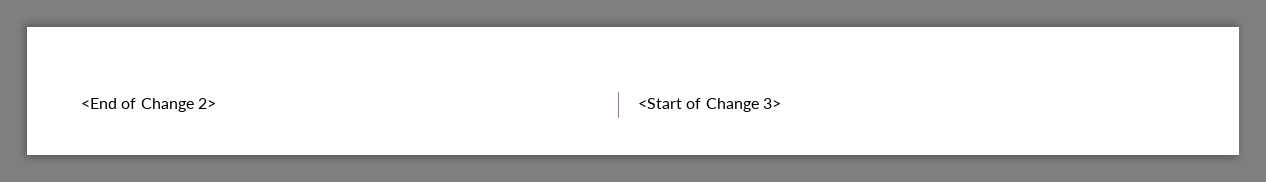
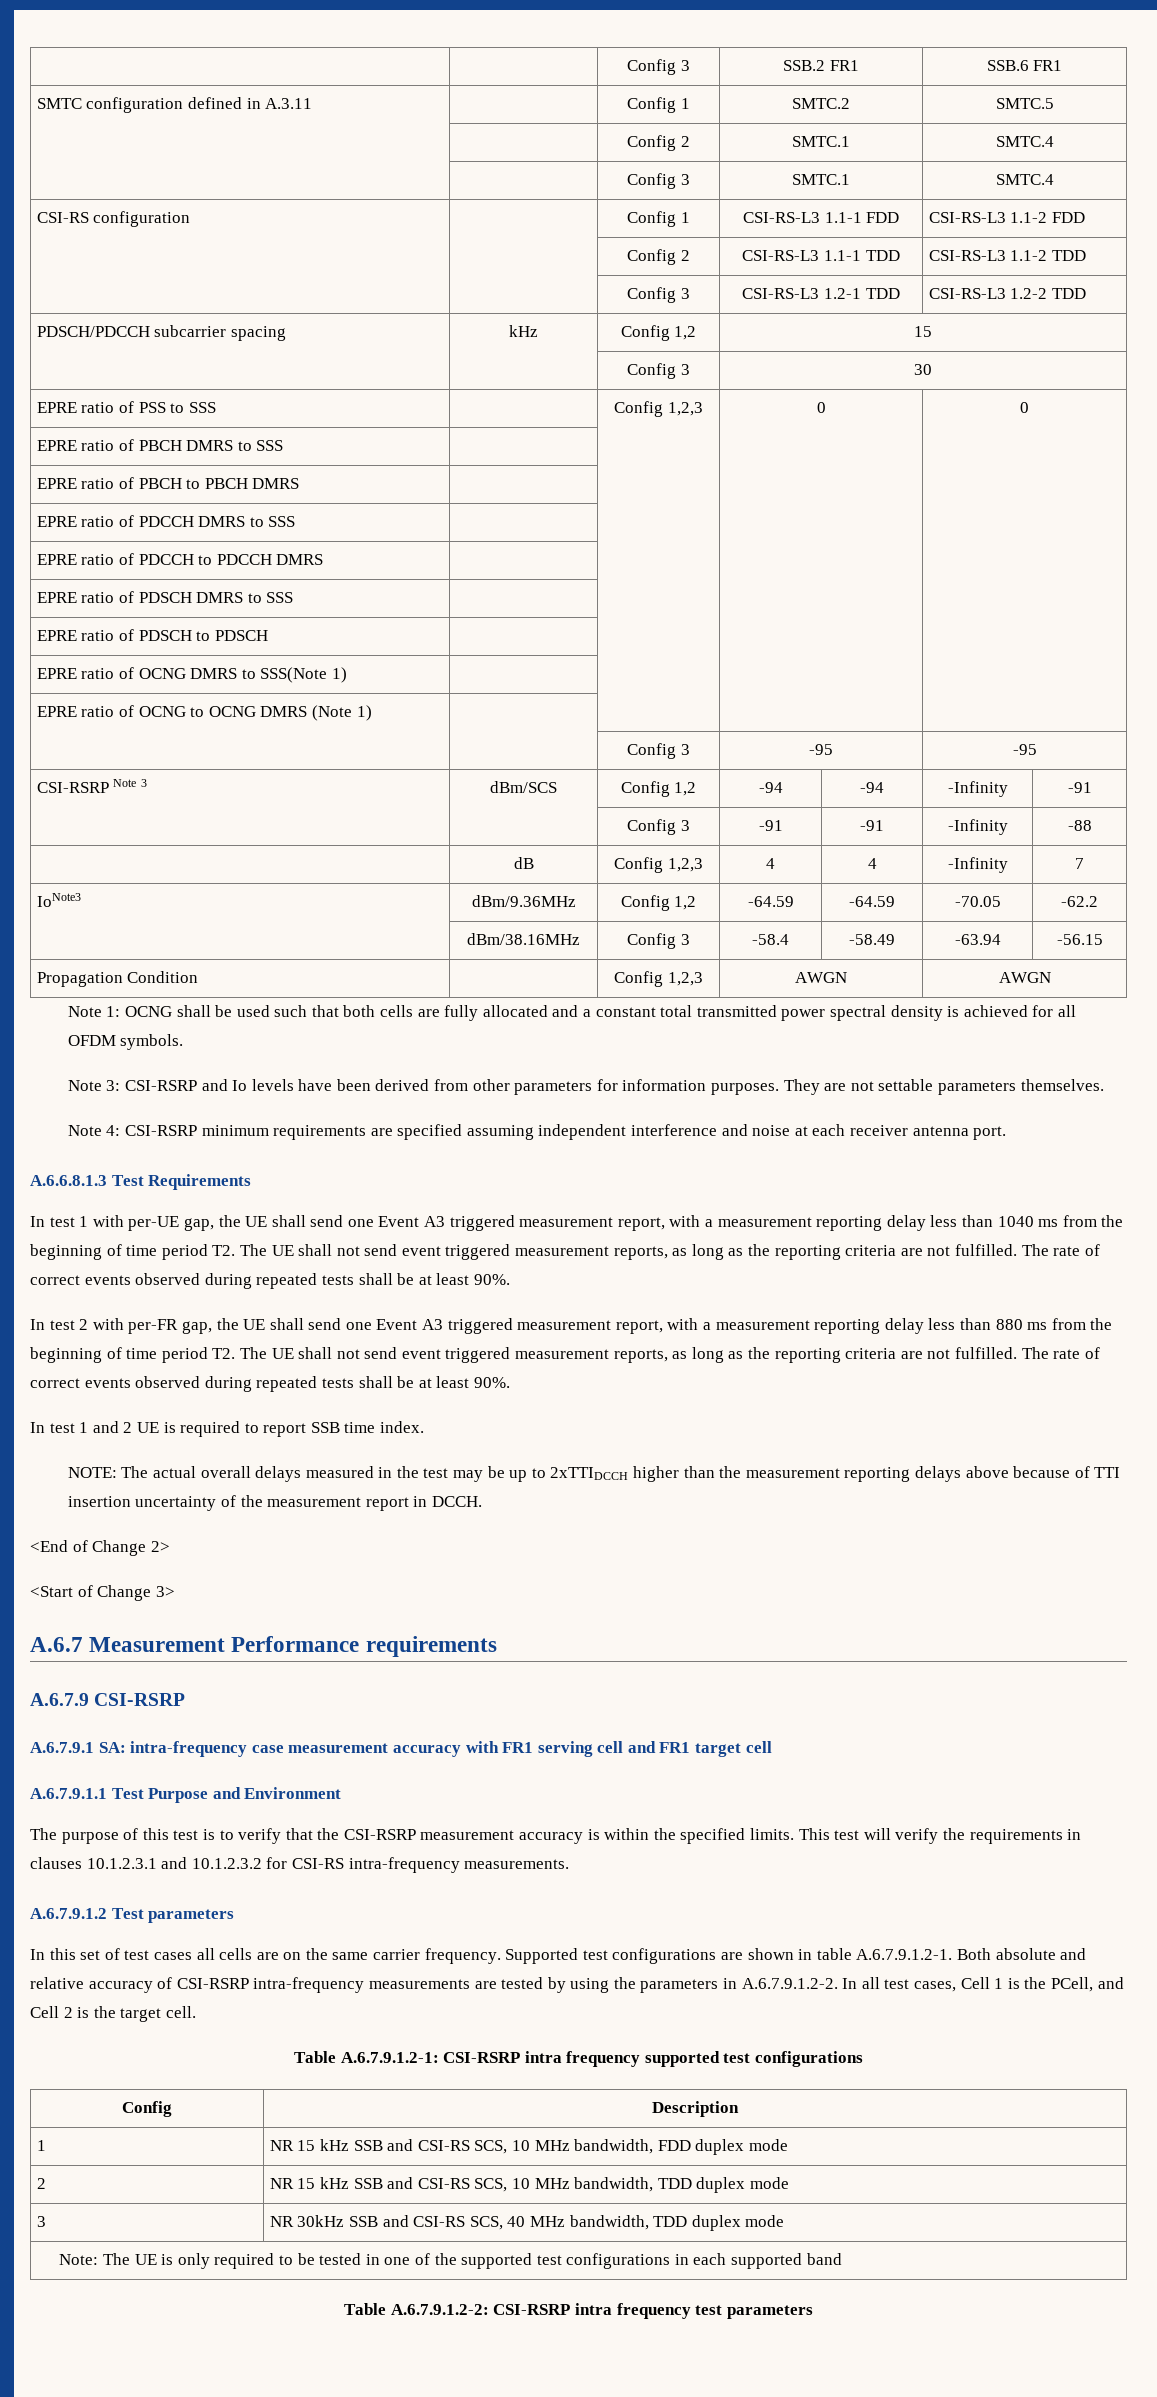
+ | | Config 3 | SSB.2 FR1 | SSB.6 FR1
+ SMTC configuration defined in A.3.11 | | Config 1 | SMTC.2 | SMTC.5
+ | | Config 2 | SMTC.1 | SMTC.4
+ | | Config 3 | SMTC.1 | SMTC.4
+ CSI-RS configuration | | Config 1 | CSI-RS-L3 1.1-1 FDD | CSI-RS-L3 1.1-2 FDD
+ | | Config 2 | CSI-RS-L3 1.1-1 TDD | CSI-RS-L3 1.1-2 TDD
+ | | Config 3 | CSI-RS-L3 1.2-1 TDD | CSI-RS-L3 1.2-2 TDD
+ PDSCH/PDCCH subcarrier spacing | kHz | Config 1,2 | 15
+ | | Config 3 | 30
+ EPRE ratio of PSS to SSS | | Config 1,2,3 | 0 | 0
+ EPRE ratio of PBCH DMRS to SSS | | | |
+ EPRE ratio of PBCH to PBCH DMRS | | | |
+ EPRE ratio of PDCCH DMRS to SSS | | | |
+ EPRE ratio of PDCCH to PDCCH DMRS | | | |
+ EPRE ratio of PDSCH DMRS to SSS | | | |
+ EPRE ratio of PDSCH to PDSCH | | | |
+ EPRE ratio of OCNG DMRS to SSS(Note 1) | | | |
+ EPRE ratio of OCNG to OCNG DMRS (Note 1) | | | |
+ | | Config 3 | -95 | -95
+ CSI-RSRP Note 3 | dBm/SCS | Config 1,2 | -94 | -94 | -Infinity | -91
+ | | Config 3 | -91 | -91 | -Infinity | -88
+ | dB | Config 1,2,3 | 4 | 4 | -Infinity | 7
+ IoNote3 | dBm/9.36MHz | Config 1,2 | -64.59 | -64.59 | -70.05 | -62.2
+ | dBm/38.16MHz | Config 3 | -58.4 | -58.49 | -63.94 | -56.15
+ Propagation Condition | | Config 1,2,3 | AWGN | AWGN
+ Note 1: OCNG shall be used such that both cells are fully allocated and a constant total transmitted power spectral density is achieved for all OFDM symbols.
+ Note 3: CSI-RSRP and Io levels have been derived from other parameters for information purposes. They are not settable parameters themselves.
+ Note 4: CSI-RSRP minimum requirements are specified assuming independent interference and noise at each receiver antenna port.
+ A.6.6.8.1.3 Test Requirements
+ In test 1 with per-UE gap, the UE shall send one Event A3 triggered measurement report, with a measurement reporting delay less than 1040 ms from the beginning of time period T2. The UE shall not send event triggered measurement reports, as long as the reporting criteria are not fulfilled. The rate of correct events observed during repeated tests shall be at least 90%.
+ In test 2 with per-FR gap, the UE shall send one Event A3 triggered measurement report, with a measurement reporting delay less than 880 ms from the beginning of time period T2. The UE shall not send event triggered measurement reports, as long as the reporting criteria are not fulfilled. The rate of correct events observed during repeated tests shall be at least 90%.
+ In test 1 and 2 UE is required to report SSB time index.
+ NOTE: The actual overall delays measured in the test may be up to 2xTTIDCCH higher than the measurement reporting delays above because of TTI insertion uncertainty of the measurement report in DCCH.
+ A.6.7 Measurement Performance requirements
+ A.6.7.9 CSI-RSRP
+ A.6.7.9.1 SA: intra-frequency case measurement accuracy with FR1 serving cell and FR1 target cell
+ A.6.7.9.1.1 Test Purpose and Environment
+ The purpose of this test is to verify that the CSI-RSRP measurement accuracy is within the specified limits. This test will verify the requirements in clauses 10.1.2.3.1 and 10.1.2.3.2 for CSI-RS intra-frequency measurements.
+ A.6.7.9.1.2 Test parameters
+ In this set of test cases all cells are on the same carrier frequency. Supported test configurations are shown in table A.6.7.9.1.2-1. Both absolute and relative accuracy of CSI-RSRP intra-frequency measurements are tested by using the parameters in A.6.7.9.1.2-2. In all test cases, Cell 1 is the PCell, and Cell 2 is the target cell.
+ Table A.6.7.9.1.2-1: CSI-RSRP intra frequency supported test configurations
+ Config | Description
+ 1 | NR 15 kHz SSB and CSI-RS SCS, 10 MHz bandwidth, FDD duplex mode
+ 2 | NR 15 kHz SSB and CSI-RS SCS, 10 MHz bandwidth, TDD duplex mode
+ 3 | NR 30kHz SSB and CSI-RS SCS, 40 MHz bandwidth, TDD duplex mode
+ Note: The UE is only required to be tested in one of the supported test configurations in each supported band
+ Table A.6.7.9.1.2-2: CSI-RSRP intra frequency test parameters

